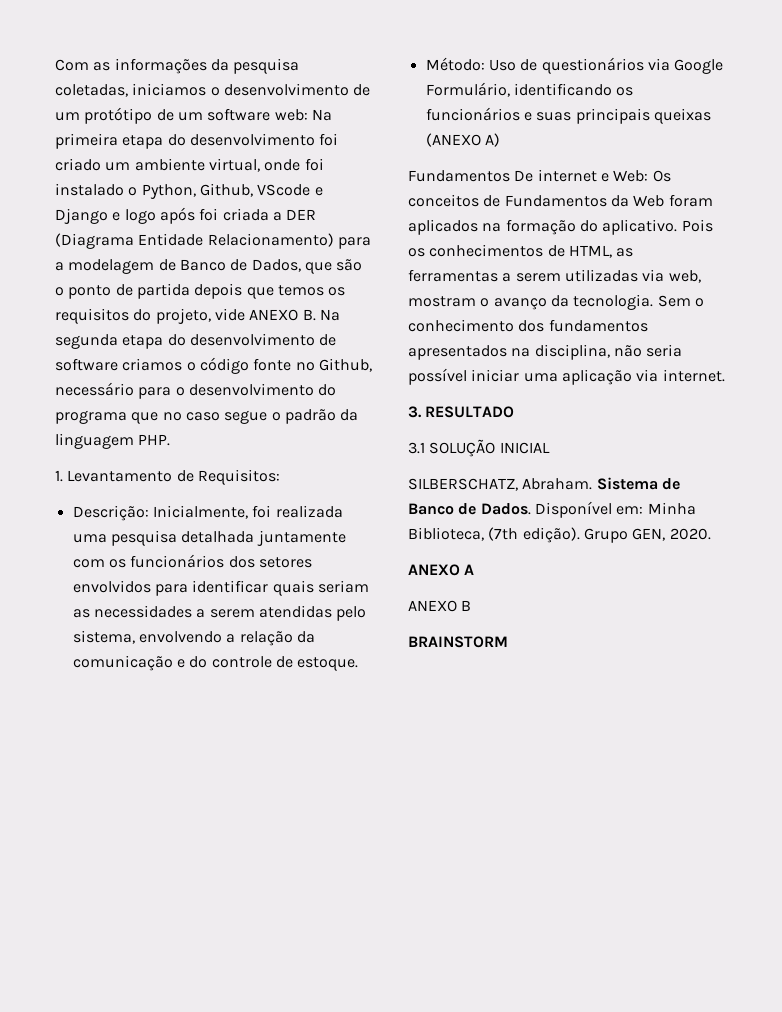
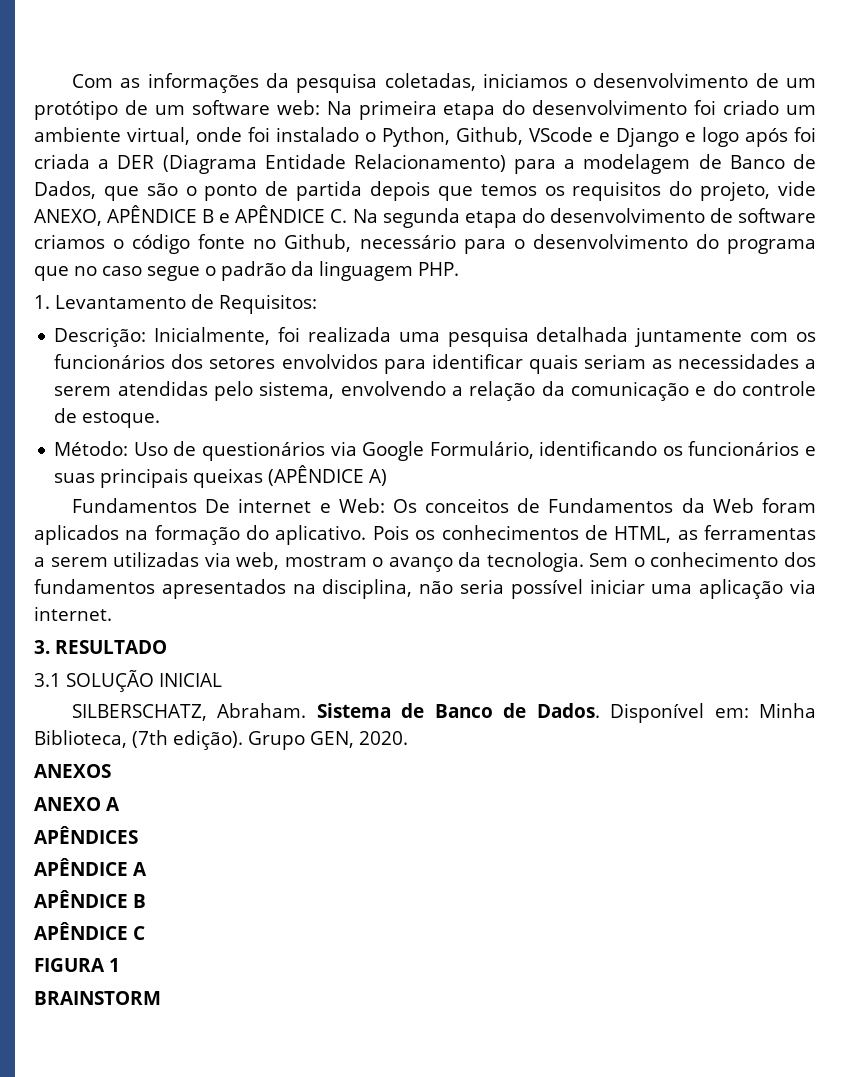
- Na primeira etapa do desenvolvimento foi criado um ambiente virtual, onde foi instalado o Python, Github, VScode e Django e logo após foi criada a DER (Diagrama Entidade Relacionamento) para a modelagem de Banco de Dados, que são o ponto de partida depois que temos os requisitos do projeto, vide ANEXO B. Na segunda etapa do desenvolvimento de software criamos o código fonte no Github, necessário para o desenvolvimento do programa que no caso segue o padrão da linguagem PHP.
+ Na primeira etapa do desenvolvimento foi criado um ambiente virtual, onde foi instalado o Python, Github, VScode e Django e logo após foi criada a DER (Diagrama Entidade Relacionamento) para a modelagem de Banco de Dados, que são o ponto de partida depois que temos os requisitos do projeto, vide ANEXO, APÊNDICE B e APÊNDICE C. Na segunda etapa do desenvolvimento de software criamos o código fonte no Github, necessário para o desenvolvimento do programa que no caso segue o padrão da linguagem PHP.
- Método: Uso de questionários via Google Formulário, identificando os funcionários e suas principais queixas (ANEXO A)
+ Método: Uso de questionários via Google Formulário, identificando os funcionários e suas principais queixas (APÊNDICE A)
+ ANEXOS
- ANEXO B
+ APÊNDICES
+ APÊNDICE A
+ APÊNDICE B
+ APÊNDICE C
+ FIGURA 1

